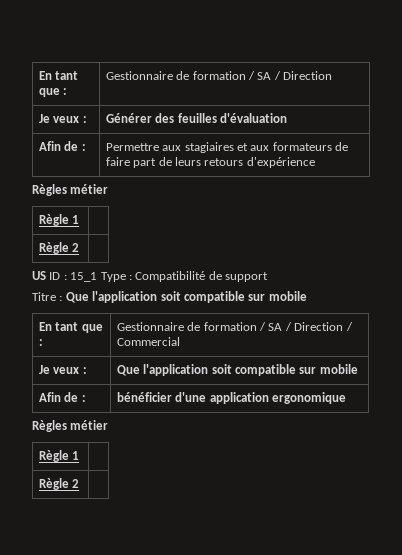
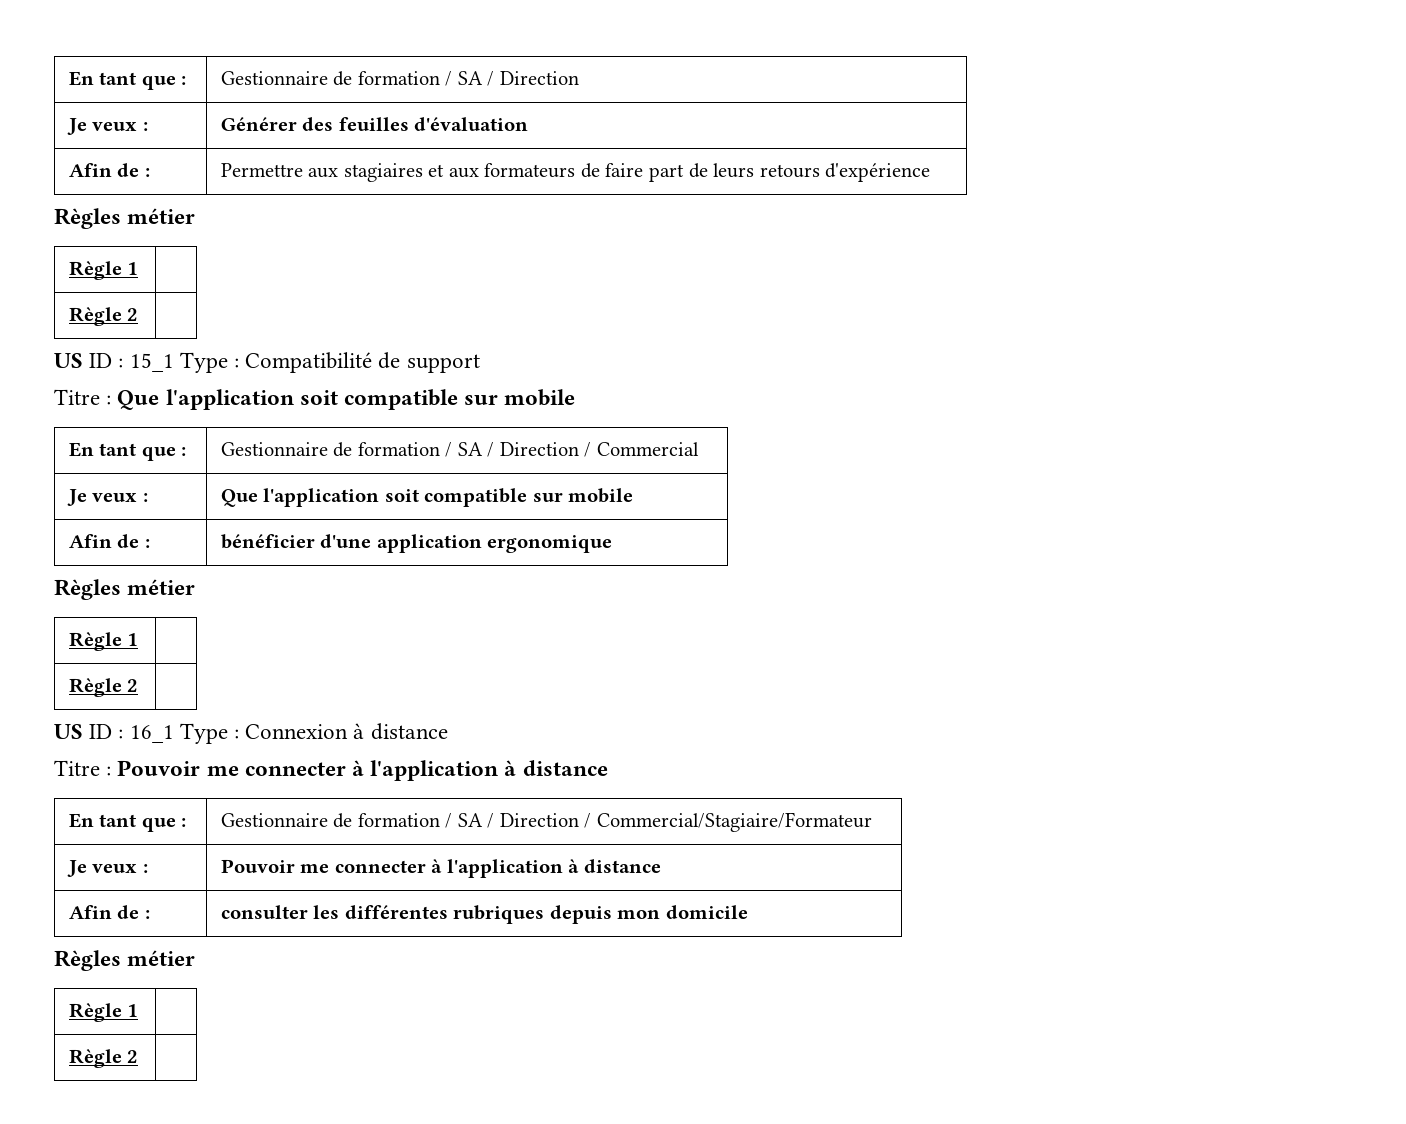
+ US ID : 16_1 Type : Connexion à distance
+ Titre : Pouvoir me connecter à l'application à distance
+ En tant que : | Gestionnaire de formation / SA / Direction / Commercial/Stagiaire/Formateur
+ Je veux : | Pouvoir me connecter à l'application à distance
+ Afin de : | consulter les différentes rubriques depuis mon domicile
+ Règles métier
+ Règle 1 |
+ Règle 2 |

